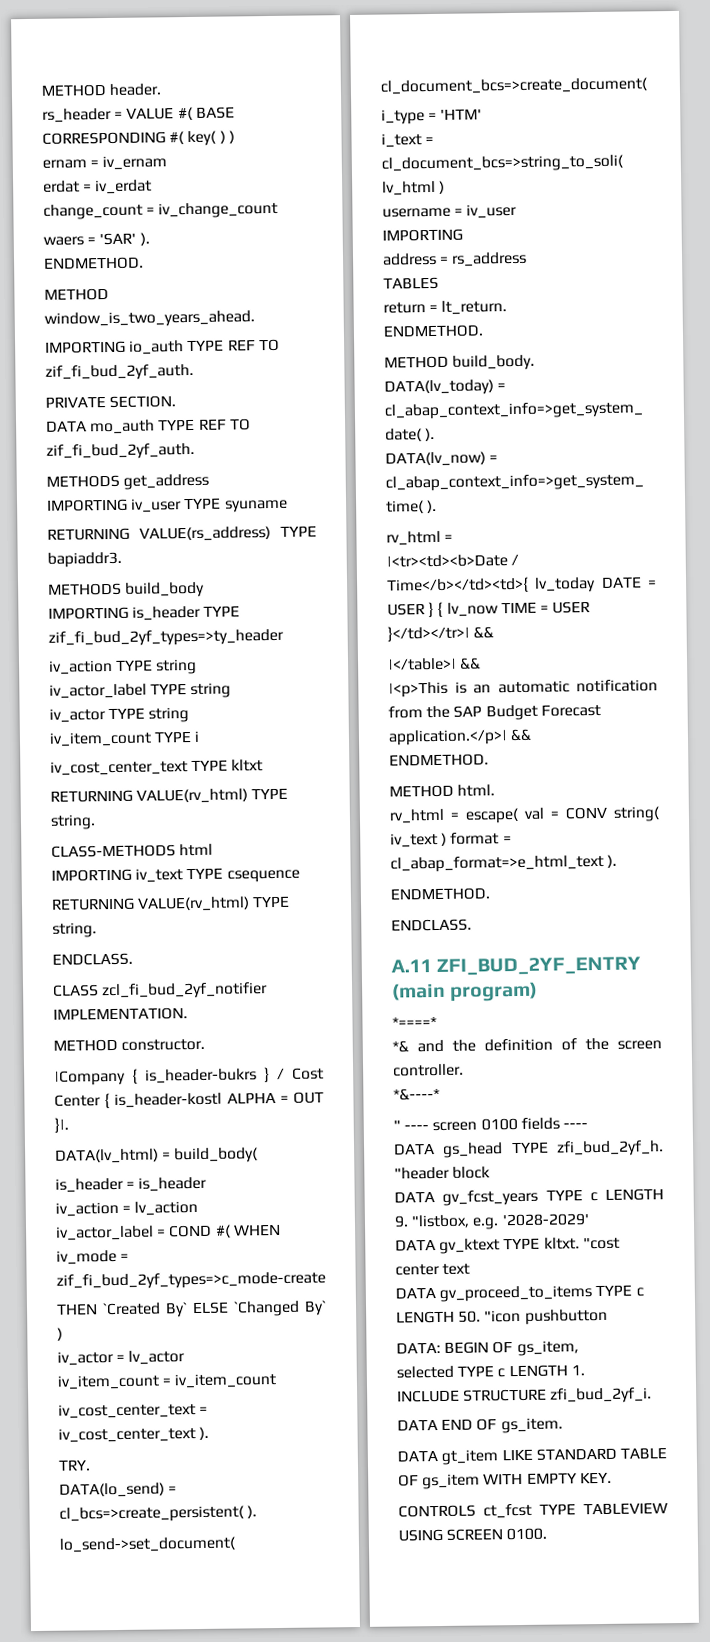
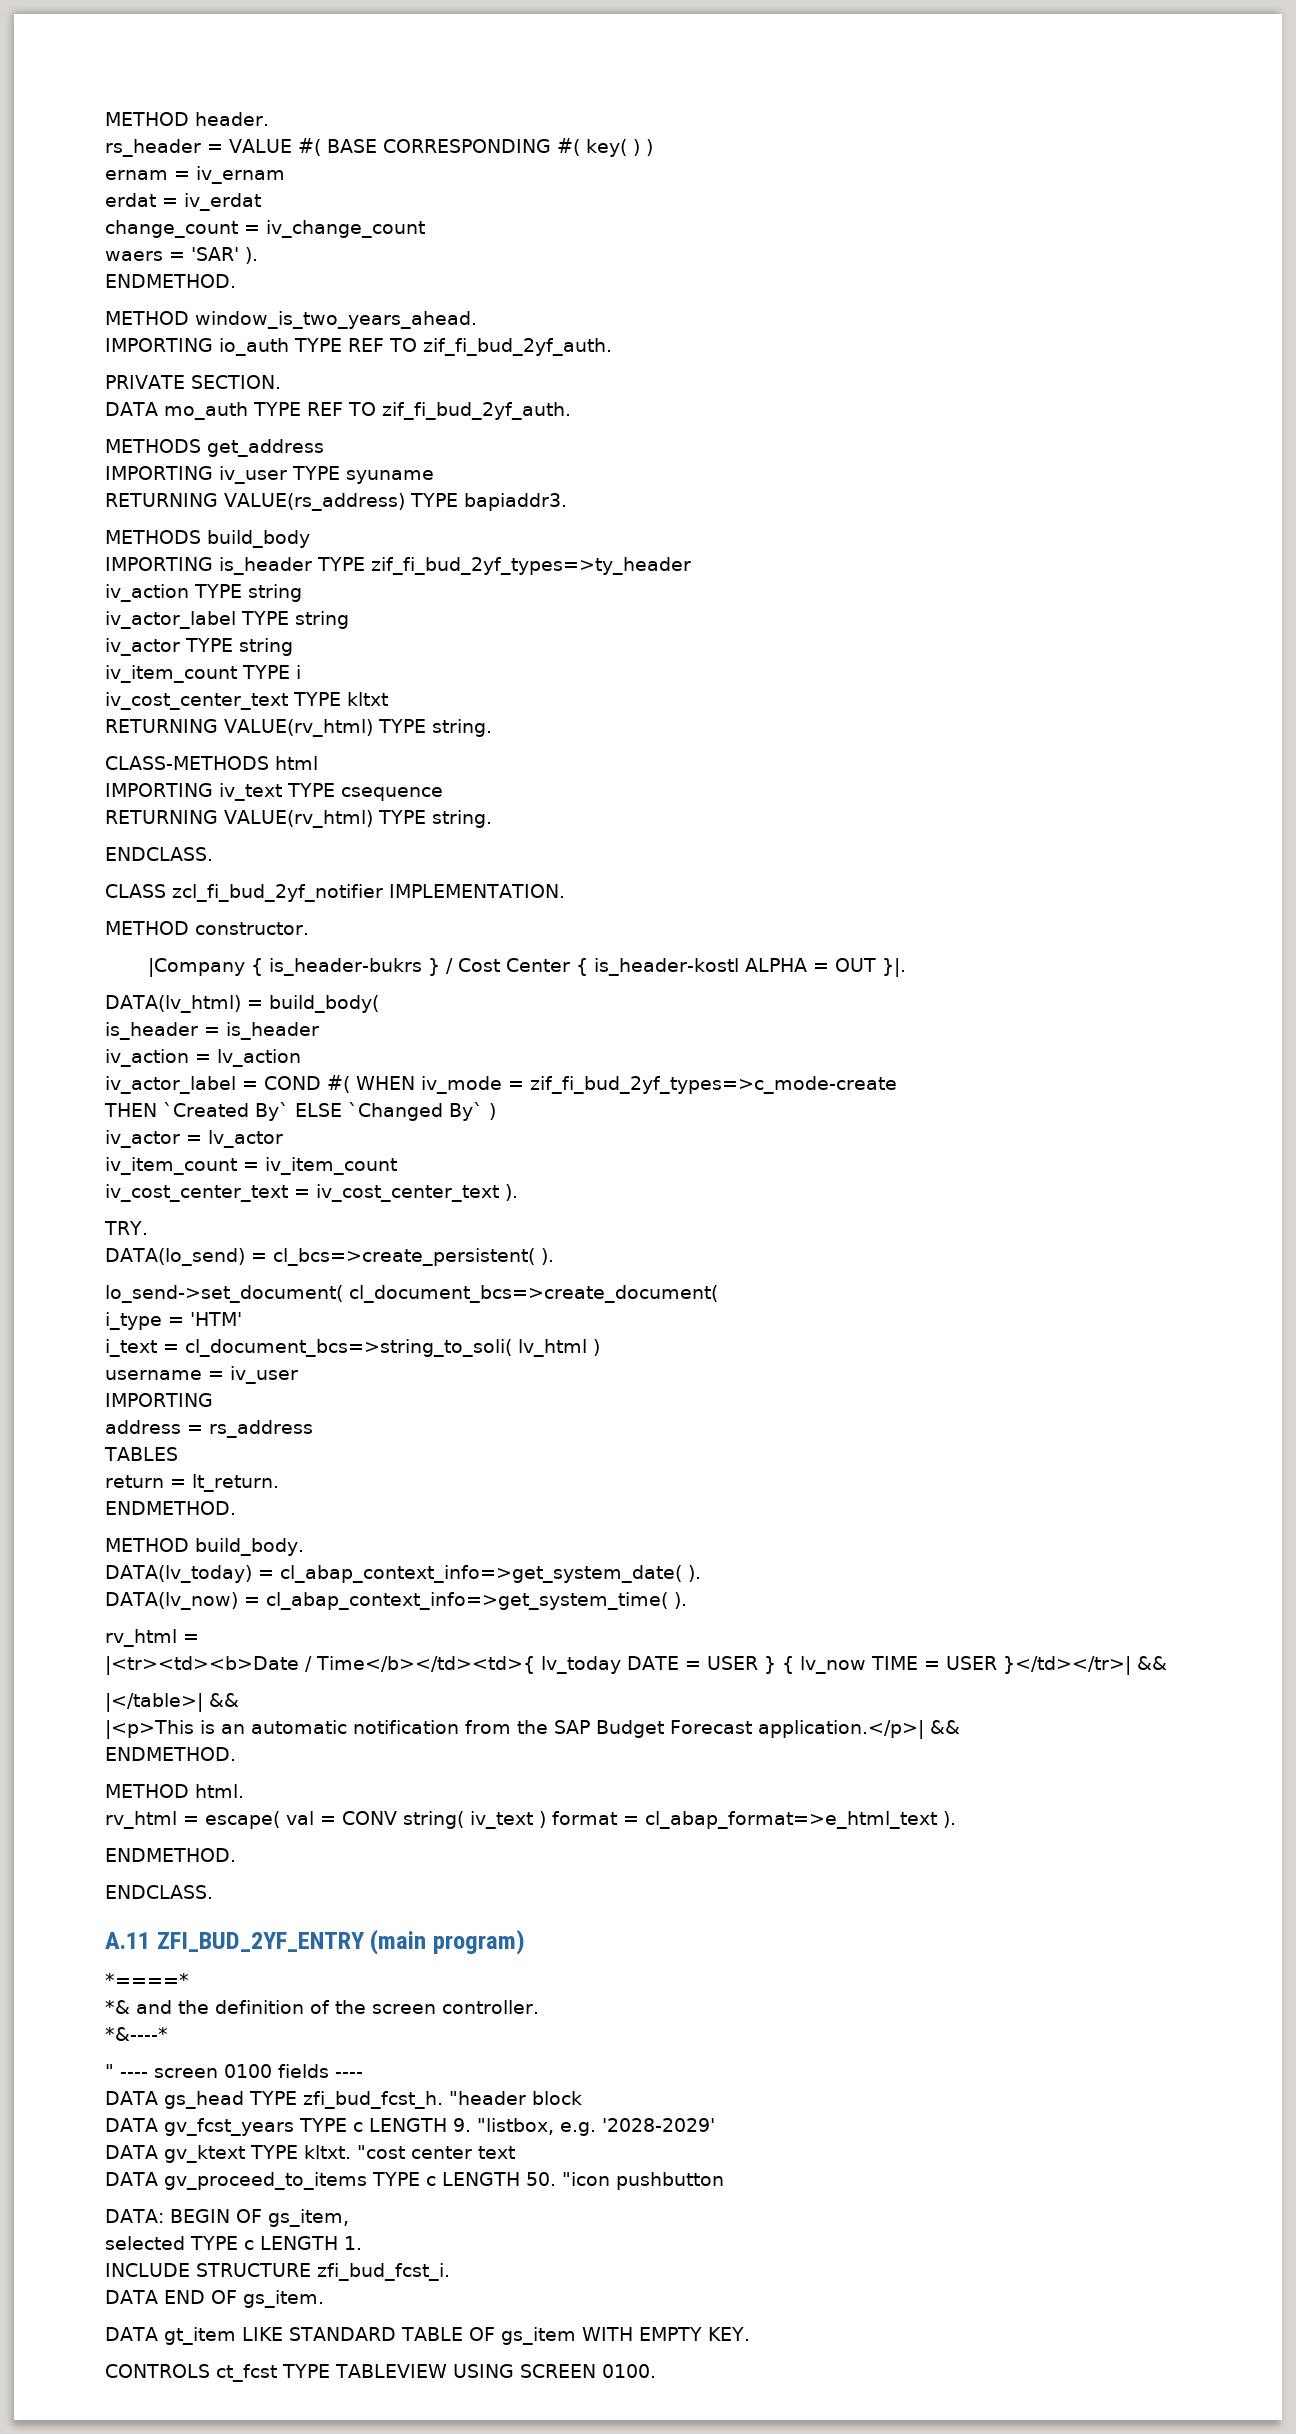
- DATA gs_head TYPE zfi_bud_2yf_h.
+ DATA gs_head TYPE zfi_bud_fcst_h.
- INCLUDE STRUCTURE zfi_bud_2yf_i.
+ INCLUDE STRUCTURE zfi_bud_fcst_i.

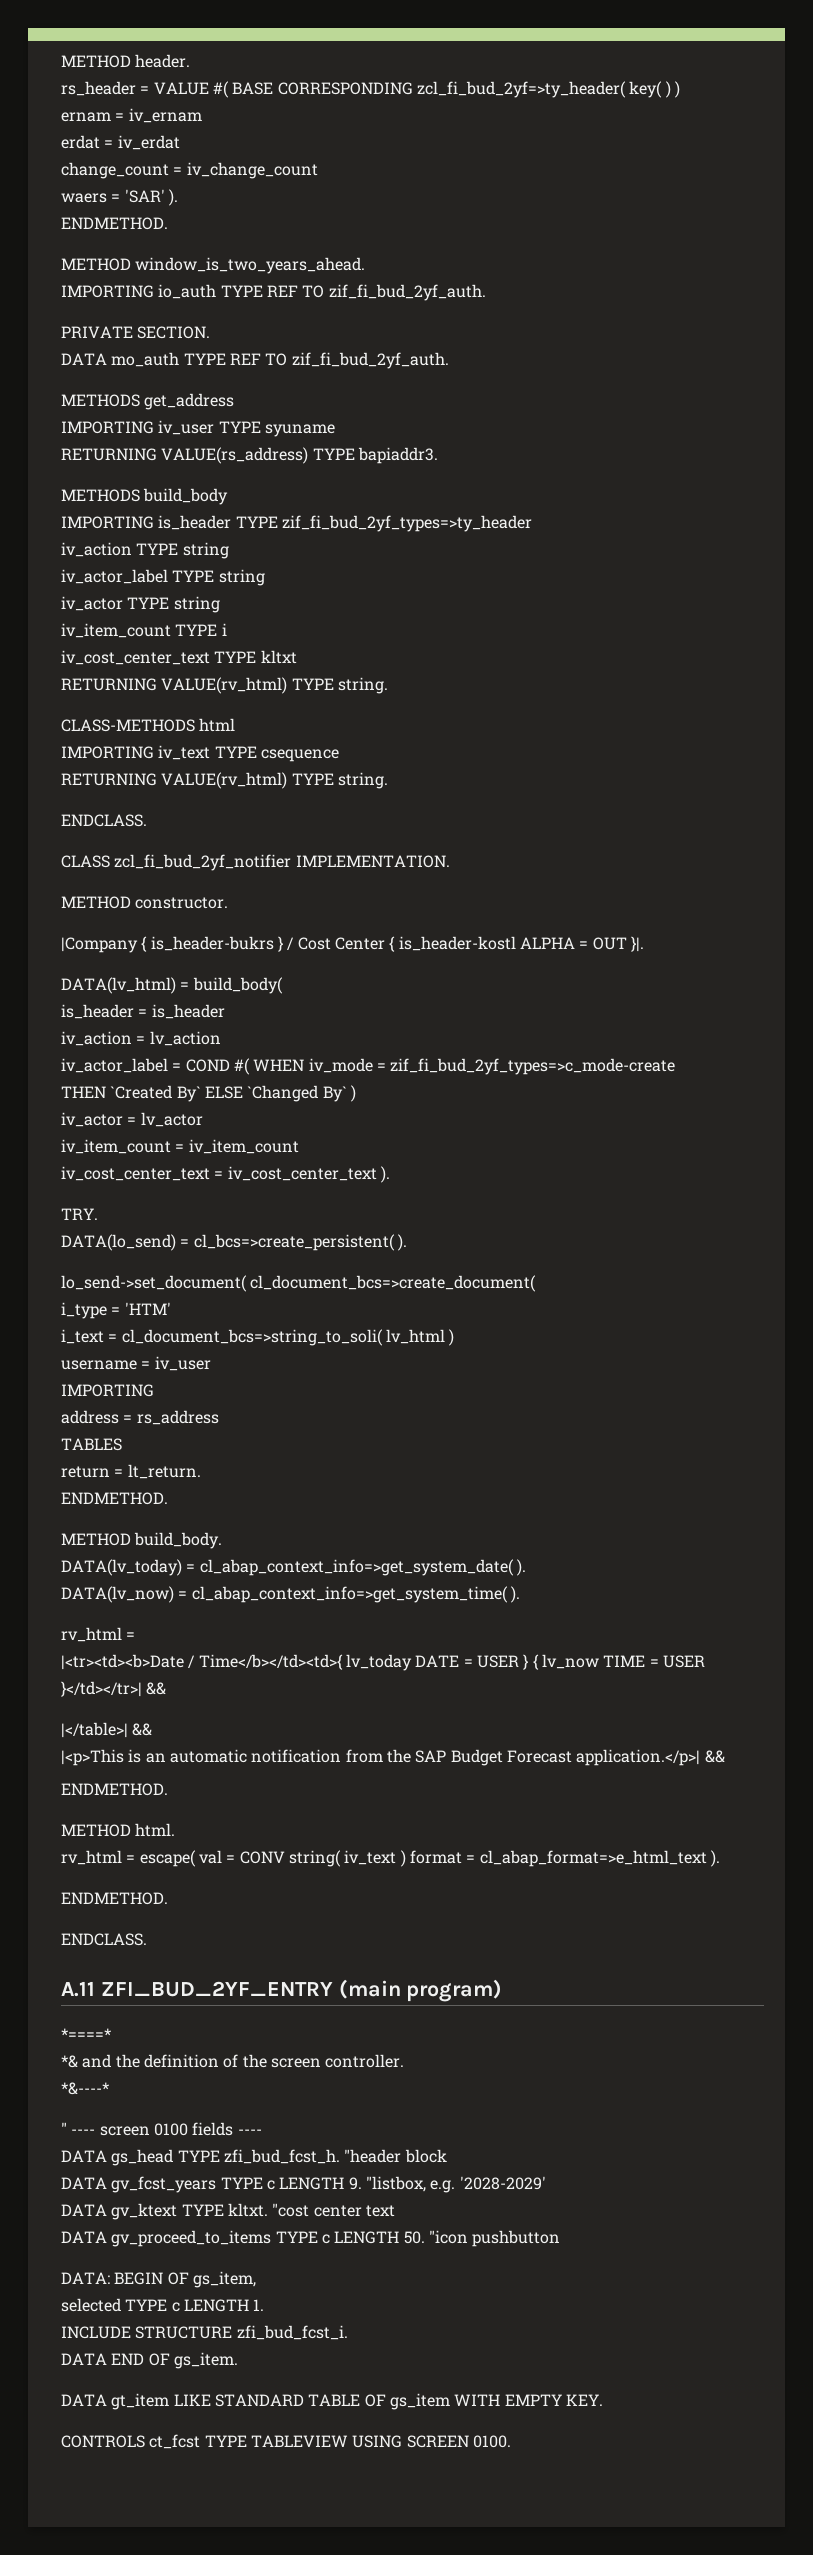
- rs_header = VALUE #( BASE CORRESPONDING #( key( ) )
+ rs_header = VALUE #( BASE CORRESPONDING zcl_fi_bud_2yf=>ty_header( key( ) )

